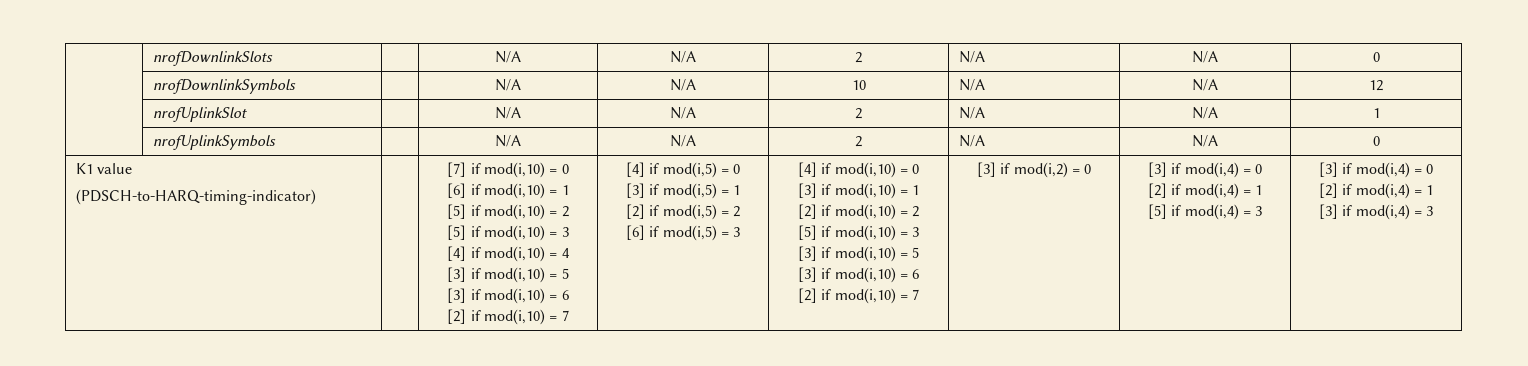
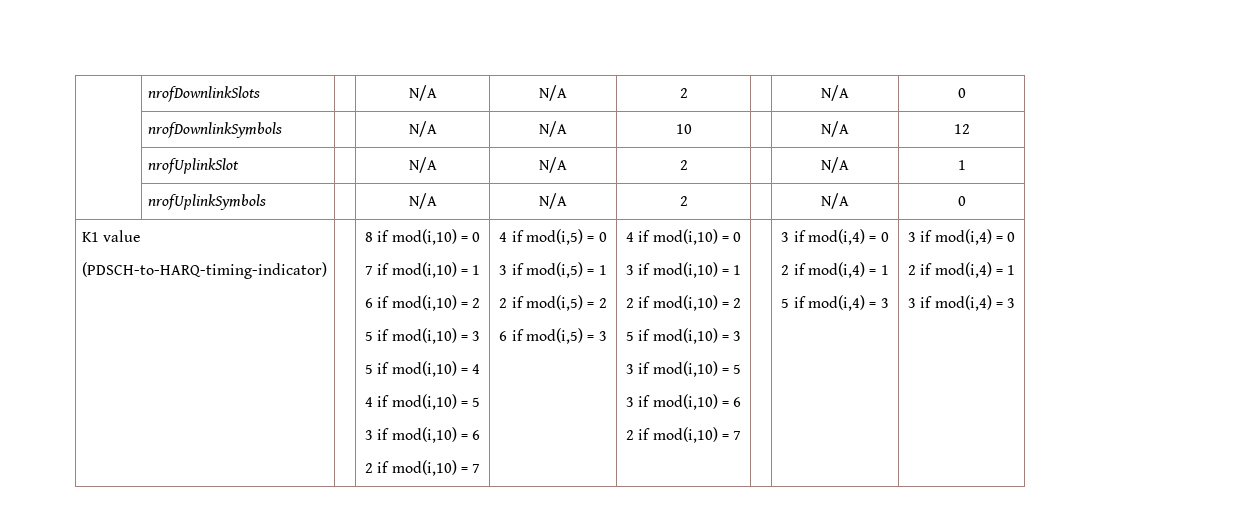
- | nrofDownlinkSlots | | N/A | N/A | 2 | N/A | N/A | 0
+ | nrofDownlinkSlots | | N/A | N/A | 2 | | N/A | 0
- | nrofDownlinkSymbols | | N/A | N/A | 10 | N/A | N/A | 12
+ | nrofDownlinkSymbols | | N/A | N/A | 10 | | N/A | 12
- | nrofUplinkSlot | | N/A | N/A | 2 | N/A | N/A | 1
+ | nrofUplinkSlot | | N/A | N/A | 2 | | N/A | 1
- | nrofUplinkSymbols | | N/A | N/A | 2 | N/A | N/A | 0
+ | nrofUplinkSymbols | | N/A | N/A | 2 | | N/A | 0
- [7] if mod(i,10) = 0
- [6] if mod(i,10) = 1
- [5] if mod(i,10) = 2
- [5] if mod(i,10) = 3
- [4] if mod(i,10) = 4
- [3] if mod(i,10) = 5
- [3] if mod(i,10) = 6
- [2] if mod(i,10) = 7 | [4] if mod(i,5) = 0
+ 8 if mod(i,10) = 0
+ 7 if mod(i,10) = 1
+ 6 if mod(i,10) = 2
+ 5 if mod(i,10) = 3
+ 5 if mod(i,10) = 4
+ 4 if mod(i,10) = 5
+ 3 if mod(i,10) = 6
+ 2 if mod(i,10) = 7 | 4 if mod(i,5) = 0
- [3] if mod(i,5) = 1
+ 3 if mod(i,5) = 1
- [2] if mod(i,5) = 2
+ 2 if mod(i,5) = 2
- [6] if mod(i,5) = 3
+ 6 if mod(i,5) = 3
- [4] if mod(i,10) = 0
- [3] if mod(i,10) = 1
- [2] if mod(i,10) = 2
- [5] if mod(i,10) = 3
- [3] if mod(i,10) = 5
- [3] if mod(i,10) = 6
- [2] if mod(i,10) = 7 | [3] if mod(i,2) = 0 | [3] if mod(i,4) = 0
- [2] if mod(i,4) = 1
- [5] if mod(i,4) = 3 | [3] if mod(i,4) = 0
- [2] if mod(i,4) = 1
- [3] if mod(i,4) = 3
+ 4 if mod(i,10) = 0
+ 3 if mod(i,10) = 1
+ 2 if mod(i,10) = 2
+ 5 if mod(i,10) = 3
+ 3 if mod(i,10) = 5
+ 3 if mod(i,10) = 6
+ 2 if mod(i,10) = 7 | | 3 if mod(i,4) = 0
+ 2 if mod(i,4) = 1
+ 5 if mod(i,4) = 3 | 3 if mod(i,4) = 0
+ 2 if mod(i,4) = 1
+ 3 if mod(i,4) = 3

